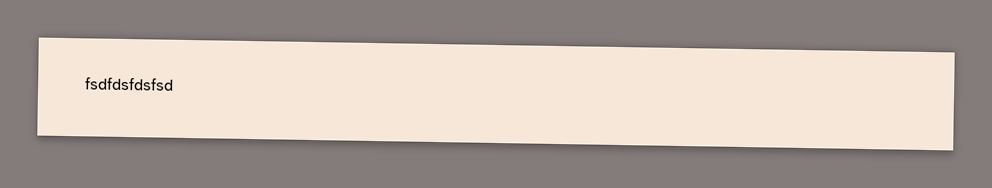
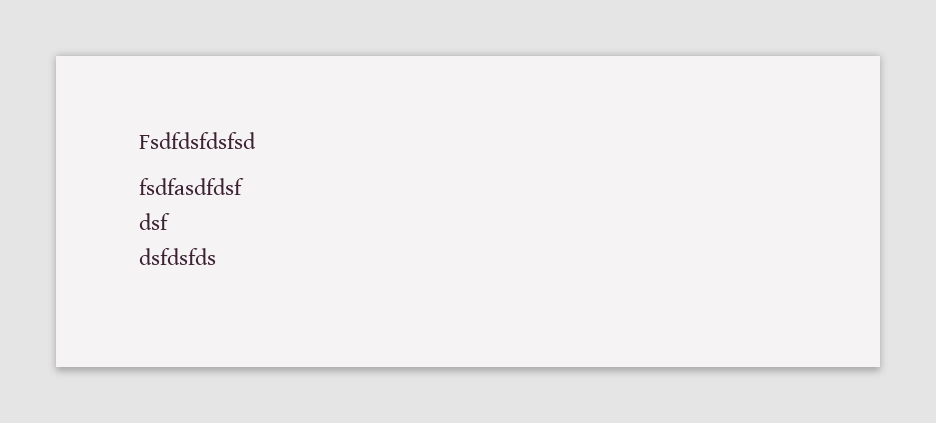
- fsdfdsfdsfsd
+ Fsdfdsfdsfsd
+ fsdfasdfdsf
+ dsf
+ dsfdsfds

